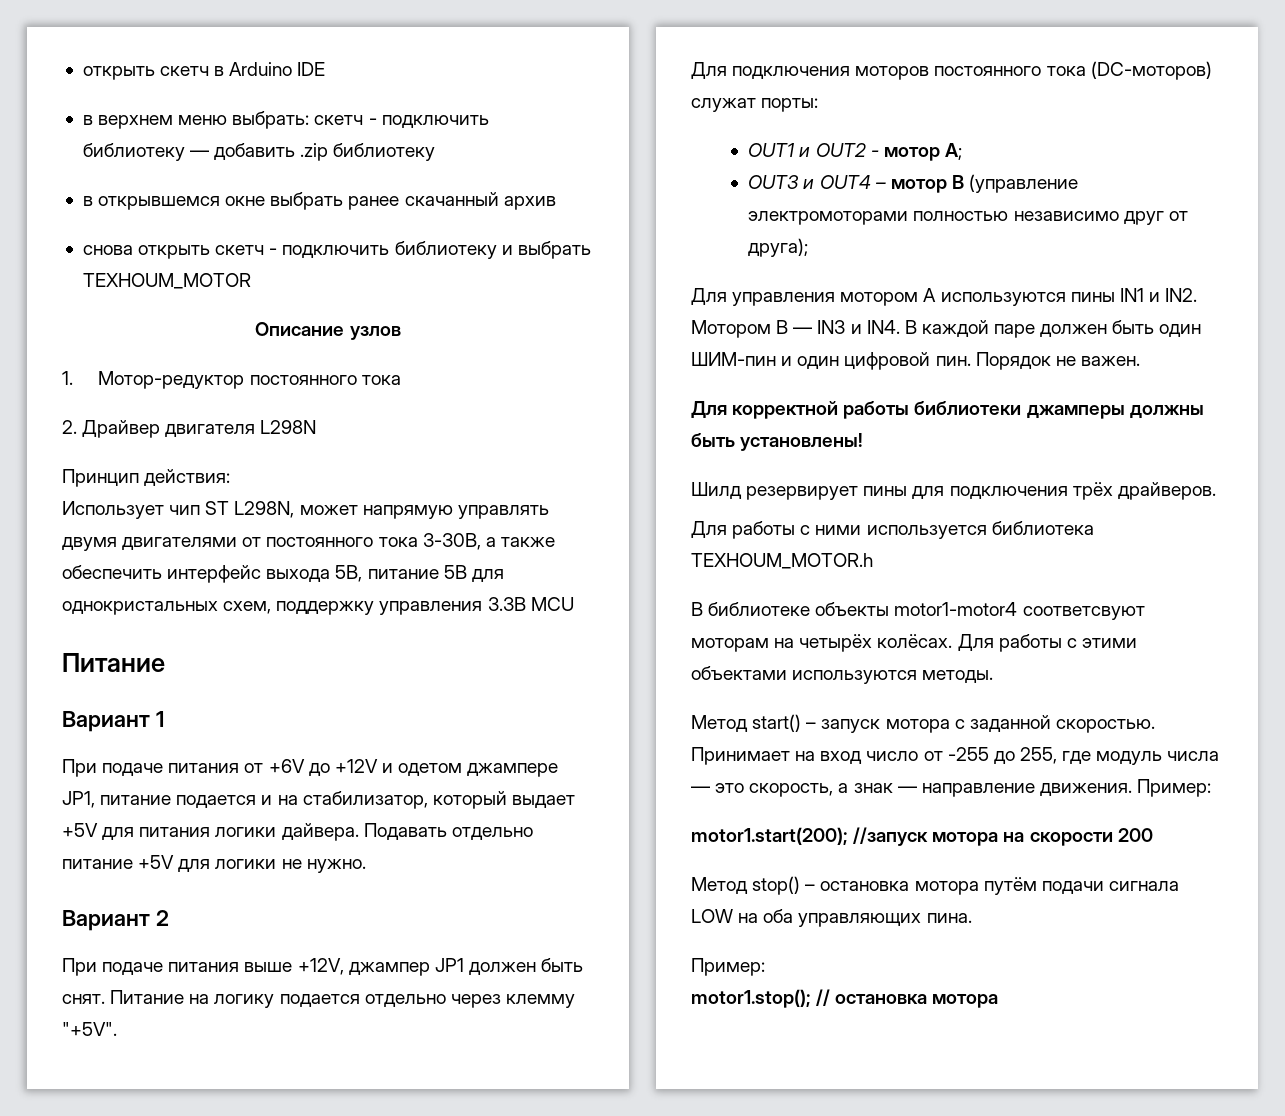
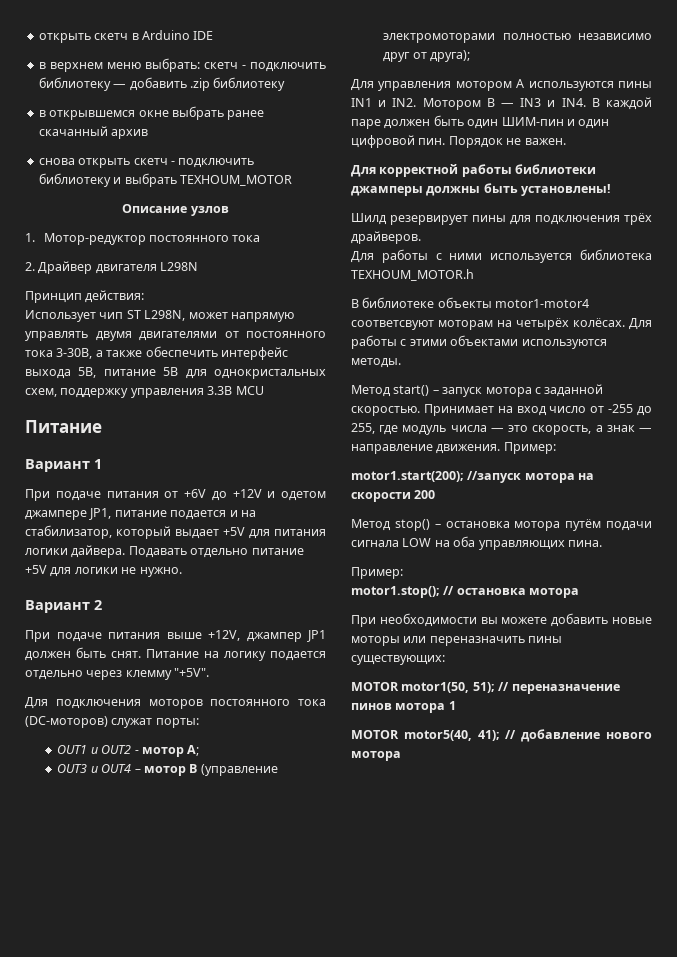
+ При необходимости вы можете добавить новые моторы или переназначить пины существующих:
+ MOTOR motor1(50, 51); // переназначение пинов мотора 1
+ MOTOR motor5(40, 41); // добавление нового мотора

